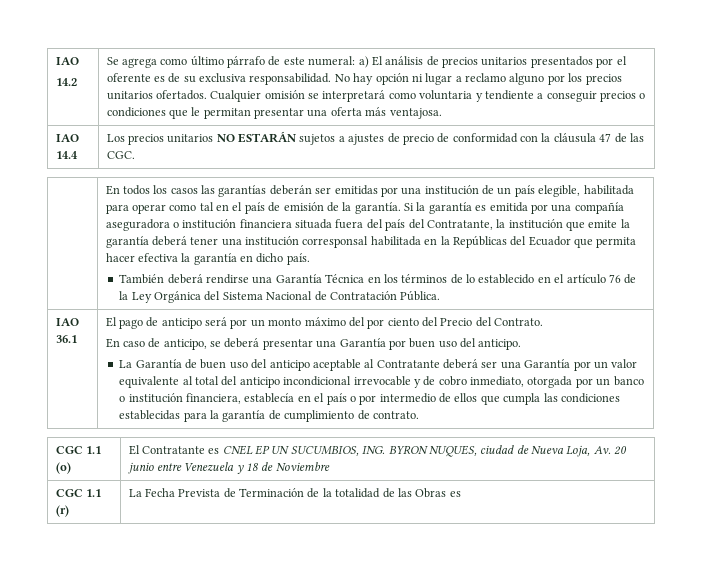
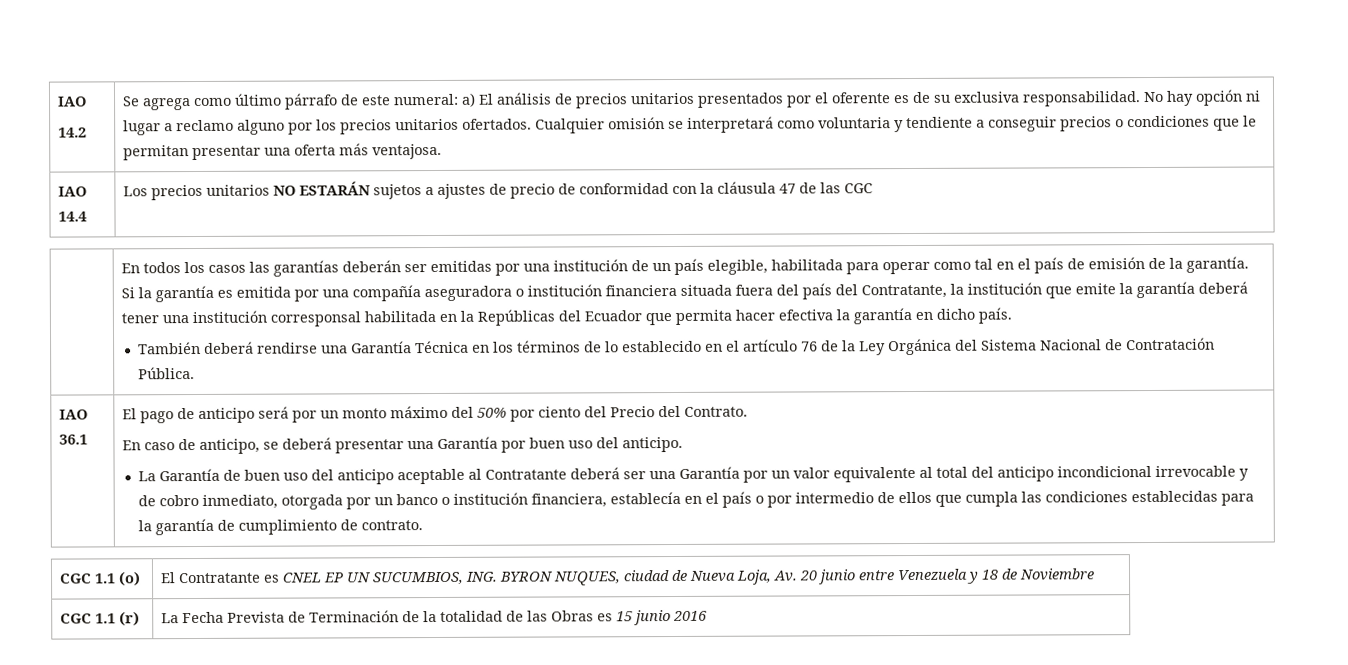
- IAO 14.4 | Los precios unitarios NO ESTARÁN sujetos a ajustes de precio de conformidad con la cláusula 47 de las CGC.
+ IAO 14.4 | Los precios unitarios NO ESTARÁN sujetos a ajustes de precio de conformidad con la cláusula 47 de las CGC
- El pago de anticipo será por un monto máximo del por ciento del Precio del Contrato.
+ El pago de anticipo será por un monto máximo del 50% por ciento del Precio del Contrato.
- CGC 1.1 (r) | La Fecha Prevista de Terminación de la totalidad de las Obras es
+ CGC 1.1 (r) | La Fecha Prevista de Terminación de la totalidad de las Obras es 15 junio 2016

